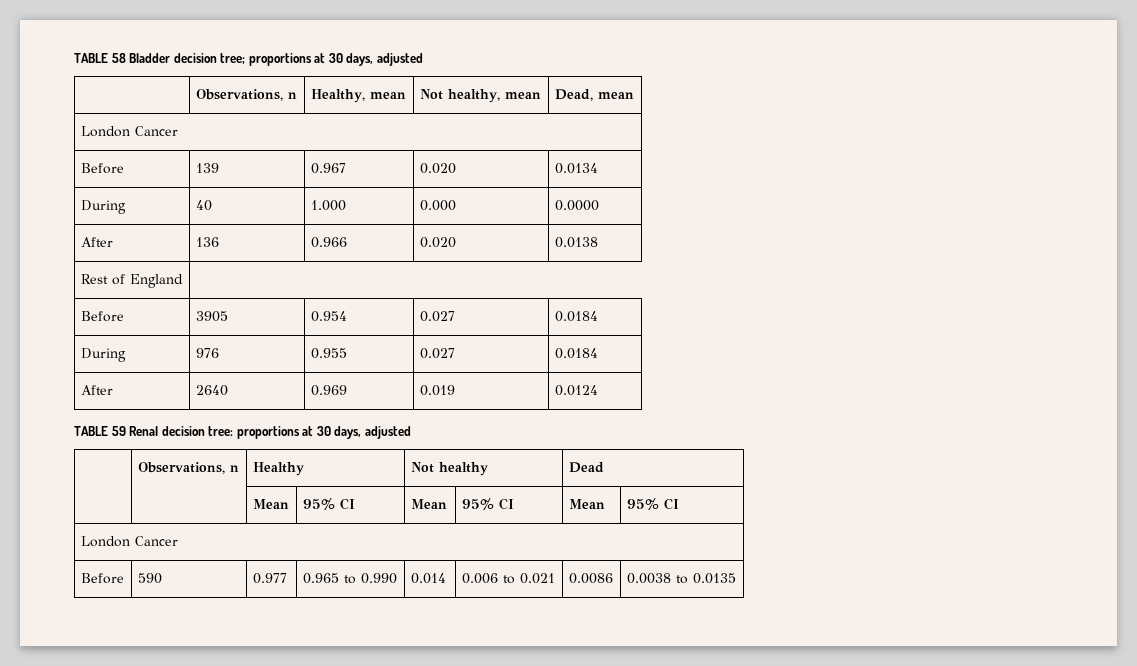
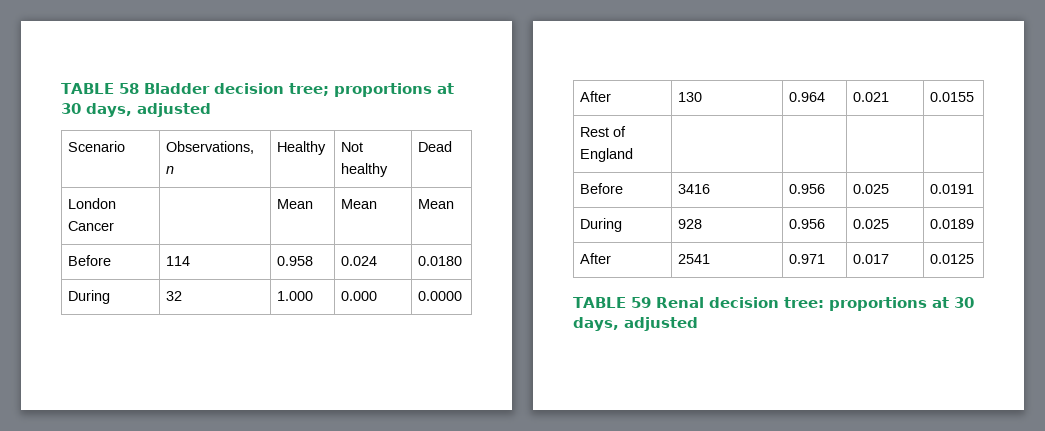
- | Observations, n | Healthy, mean | Not healthy, mean | Dead, mean
- London Cancer
- Before | 139 | 0.967 | 0.020 | 0.0134
- During | 40 | 1.000 | 0.000 | 0.0000
+ Scenario | Observations, n | Healthy | Not healthy | Dead
+ London Cancer | | Mean | Mean | Mean
+ Before | 114 | 0.958 | 0.024 | 0.0180
+ During | 32 | 1.000 | 0.000 | 0.0000
- After | 136 | 0.966 | 0.020 | 0.0138
+ After | 130 | 0.964 | 0.021 | 0.0155
- Rest of England
- Before | 3905 | 0.954 | 0.027 | 0.0184
- During | 976 | 0.955 | 0.027 | 0.0184
- After | 2640 | 0.969 | 0.019 | 0.0124
+ Rest of England | | | |
+ Before | 3416 | 0.956 | 0.025 | 0.0191
+ During | 928 | 0.956 | 0.025 | 0.0189
+ After | 2541 | 0.971 | 0.017 | 0.0125
- | Observations, n | Healthy | Not healthy | Dead
- | | Mean | 95% CI | Mean | 95% CI | Mean | 95% CI
- London Cancer
- Before | 590 | 0.977 | 0.965 to 0.990 | 0.014 | 0.006 to 0.021 | 0.0086 | 0.0038 to 0.0135

